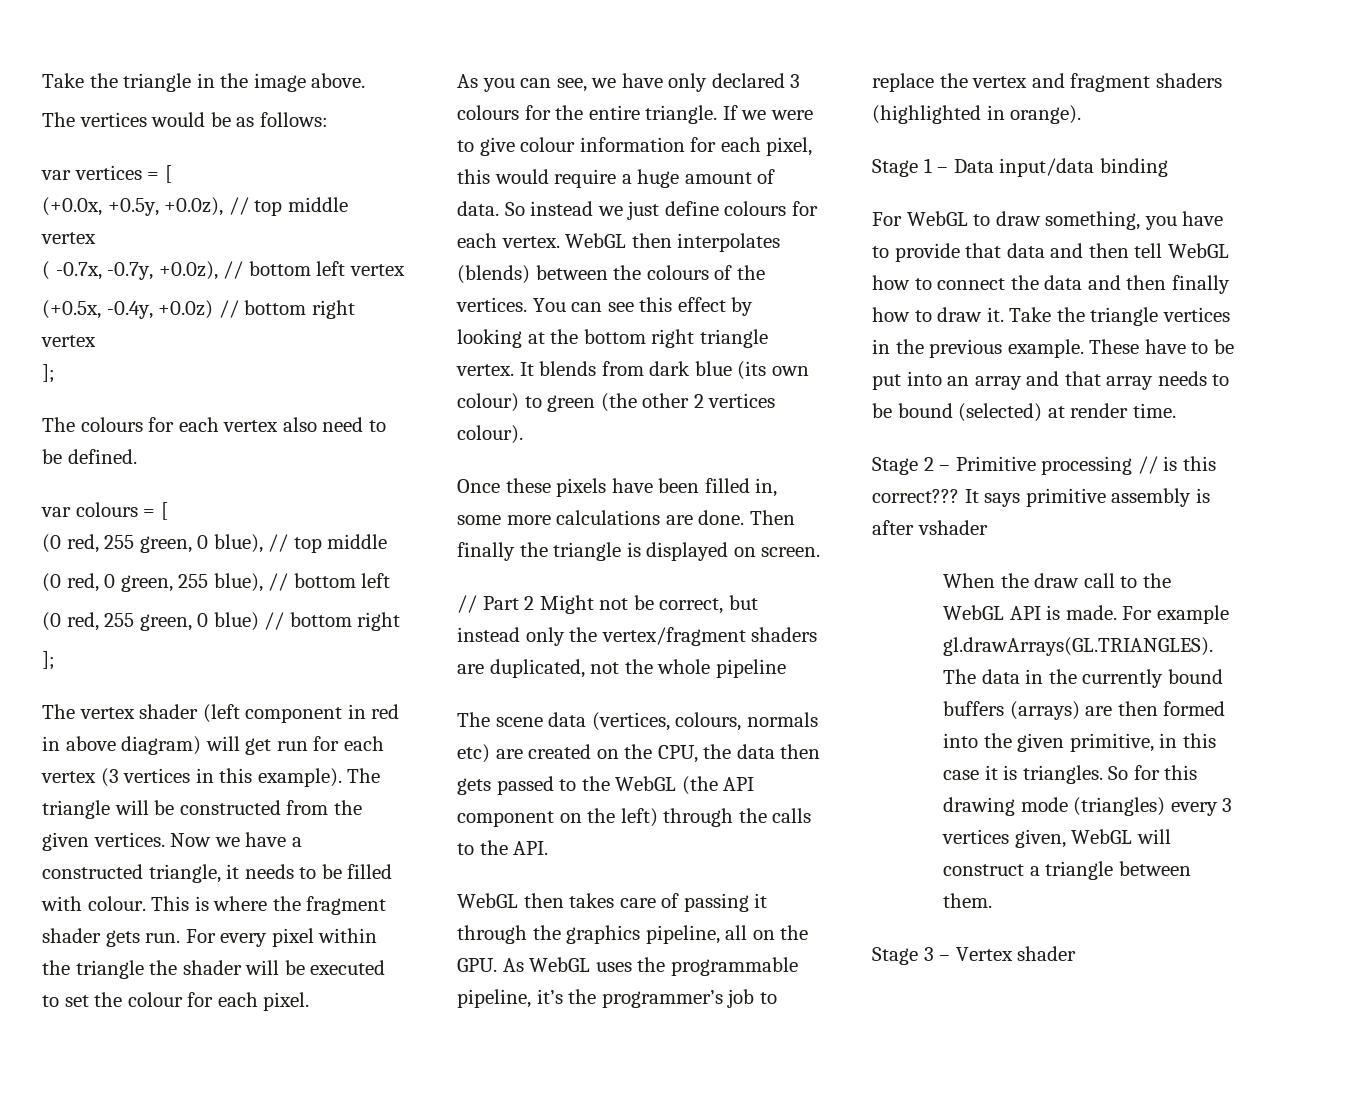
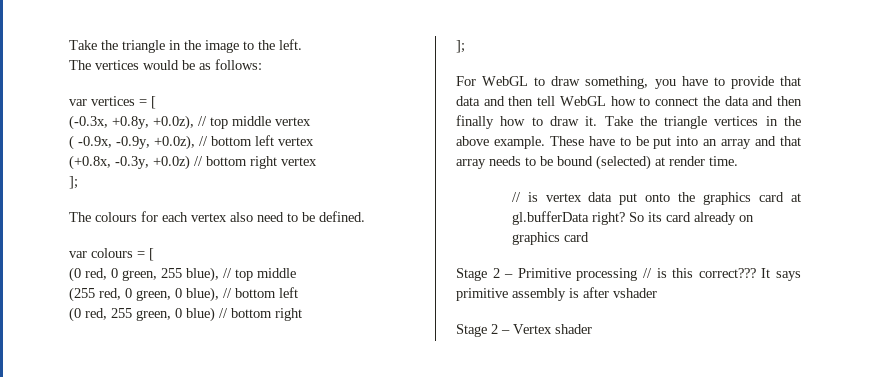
- Take the triangle in the image above.
+ Take the triangle in the image to the left.
- (+0.0x, +0.5y, +0.0z), // top middle vertex
+ (-0.3x, +0.8y, +0.0z), // top middle vertex
- ( -0.7x, -0.7y, +0.0z), // bottom left vertex
+ ( -0.9x, -0.9y, +0.0z), // bottom left vertex
- (+0.5x, -0.4y, +0.0z) // bottom right vertex
+ (+0.8x, -0.3y, +0.0z) // bottom right vertex
- (0 red, 255 green, 0 blue), // top middle
+ (0 red, 0 green, 255 blue), // top middle
- (0 red, 0 green, 255 blue), // bottom left
+ (255 red, 0 green, 0 blue), // bottom left
- The vertex shader (left component in red in above diagram) will get run for each vertex (3 vertices in this example). The triangle will be constructed from the given vertices. Now we have a constructed triangle, it needs to be filled with colour. This is where the fragment shader gets run. For every pixel within the triangle the shader will be executed to set the colour for each pixel.
- As you can see, we have only declared 3 colours for the entire triangle. If we were to give colour information for each pixel, this would require a huge amount of data. So instead we just define colours for each vertex. WebGL then interpolates (blends) between the colours of the vertices. You can see this effect by looking at the bottom right triangle vertex. It blends from dark blue (its own colour) to green (the other 2 vertices colour).
- Once these pixels have been filled in, some more calculations are done. Then finally the triangle is displayed on screen.
- // Part 2 Might not be correct, but instead only the vertex/fragment shaders are duplicated, not the whole pipeline
- The scene data (vertices, colours, normals etc) are created on the CPU, the data then gets passed to the WebGL (the API component on the left) through the calls to the API.
- WebGL then takes care of passing it through the graphics pipeline, all on the GPU. As WebGL uses the programmable pipeline, it’s the programmer’s job to replace the vertex and fragment shaders (highlighted in orange).
- Stage 1 – Data input/data binding
- Take the triangle vertices in the previous example.
+ Take the triangle vertices in the above example.
+ // is vertex data put onto the graphics card at gl.bufferData right? So its card already on graphics card
- When the draw call to the WebGL API is made. For example gl.drawArrays(GL.TRIANGLES). The data in the currently bound buffers (arrays) are then formed into the given primitive, in this case it is triangles. So for this drawing mode (triangles) every 3 vertices given, WebGL will construct a triangle between them.
- Stage 3 – Vertex shader
+ Stage 2 – Vertex shader

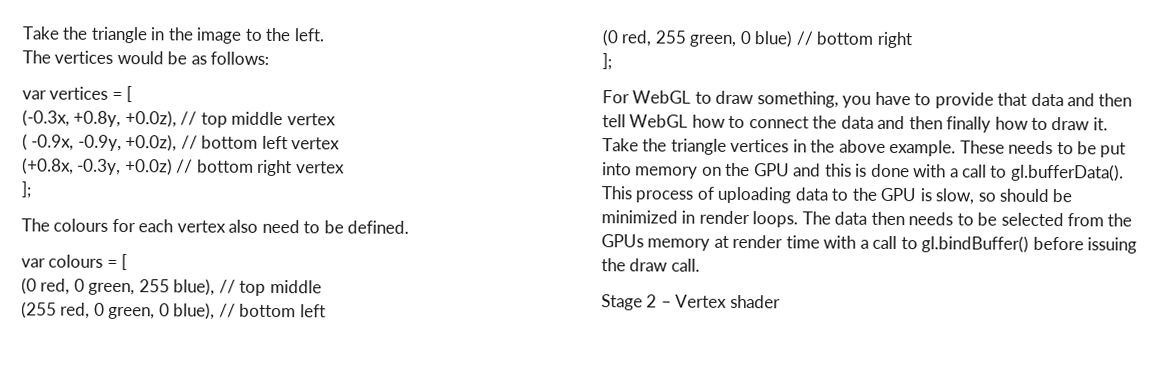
- These have to be put into an array and that array needs to be bound (selected) at render time.
- // is vertex data put onto the graphics card at gl.bufferData right? So its card already on graphics card
- Stage 2 – Primitive processing // is this correct??? It says primitive assembly is after vshader
+ These needs to be put into memory on the GPU and this is done with a call to gl.bufferData(). This process of uploading data to the GPU is slow, so should be minimized in render loops. The data then needs to be selected from the GPUs memory at render time with a call to gl.bindBuffer() before issuing the draw call.

